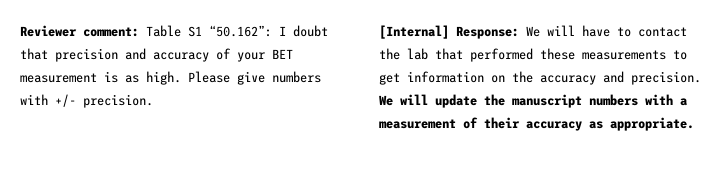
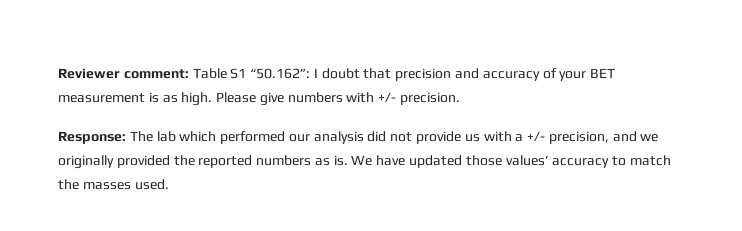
- [Internal] Response: We will have to contact the lab that performed these measurements to get information on the accuracy and precision. We will update the manuscript numbers with a measurement of their accuracy as appropriate.
+ Response: The lab which performed our analysis did not provide us with a +/- precision, and we originally provided the reported numbers as is. We have updated those values’ accuracy to match the masses used.

